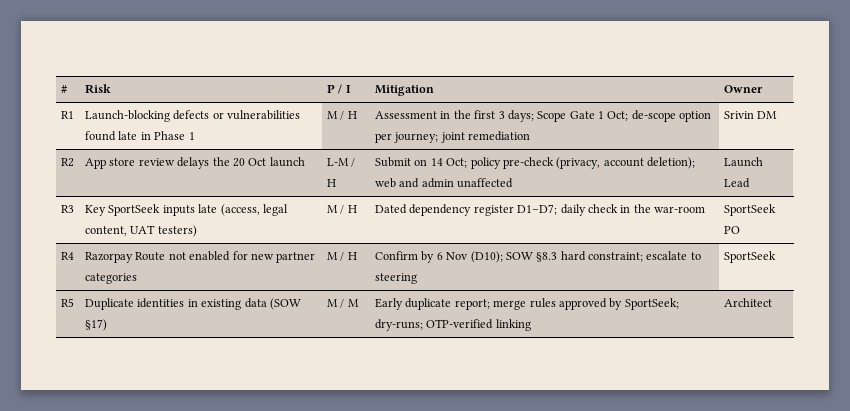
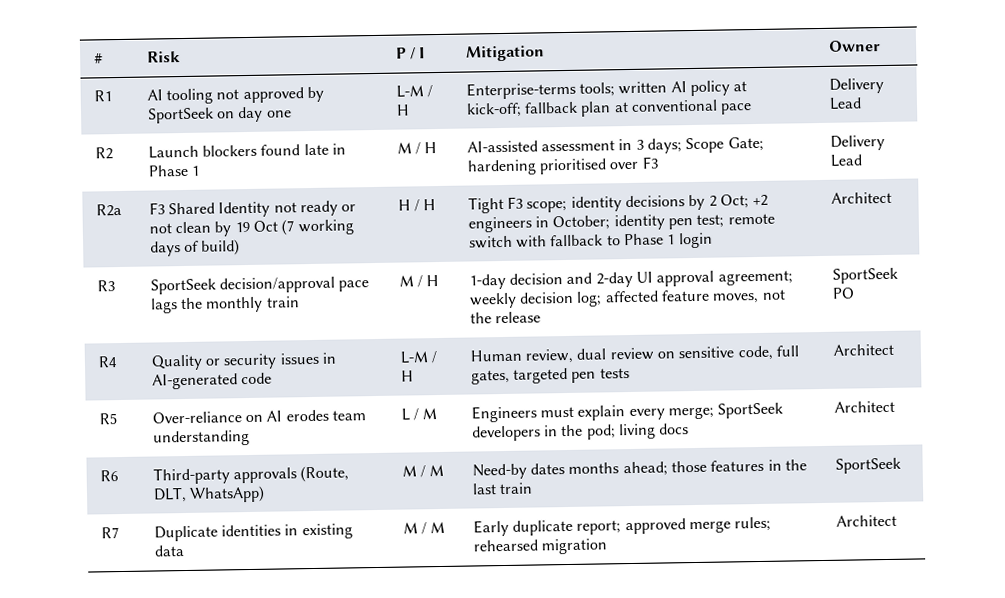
- R1 | Launch-blocking defects or vulnerabilities found late in Phase 1 | M / H | Assessment in the first 3 days; Scope Gate 1 Oct; de-scope option per journey; joint remediation | Srivin DM
- R2 | App store review delays the 20 Oct launch | L-M / H | Submit on 14 Oct; policy pre-check (privacy, account deletion); web and admin unaffected | Launch Lead
- R3 | Key SportSeek inputs late (access, legal content, UAT testers) | M / H | Dated dependency register D1–D7; daily check in the war-room | SportSeek PO
- R4 | Razorpay Route not enabled for new partner categories | M / H | Confirm by 6 Nov (D10); SOW §8.3 hard constraint; escalate to steering | SportSeek
+ R1 | AI tooling not approved by SportSeek on day one | L-M / H | Enterprise-terms tools; written AI policy at kick-off; fallback plan at conventional pace | Delivery Lead
+ R2 | Launch blockers found late in Phase 1 | M / H | AI-assisted assessment in 3 days; Scope Gate; hardening prioritised over F3 | Delivery Lead
+ R2a | F3 Shared Identity not ready or not clean by 19 Oct (7 working days of build) | H / H | Tight F3 scope; identity decisions by 2 Oct; +2 engineers in October; identity pen test; remote switch with fallback to Phase 1 login | Architect
+ R3 | SportSeek decision/approval pace lags the monthly train | M / H | 1-day decision and 2-day UI approval agreement; weekly decision log; affected feature moves, not the release | SportSeek PO
+ R4 | Quality or security issues in AI-generated code | L-M / H | Human review, dual review on sensitive code, full gates, targeted pen tests | Architect
+ R5 | Over-reliance on AI erodes team understanding | L / M | Engineers must explain every merge; SportSeek developers in the pod; living docs | Architect
+ R6 | Third-party approvals (Route, DLT, WhatsApp) | M / M | Need-by dates months ahead; those features in the last train | SportSeek
- R5 | Duplicate identities in existing data (SOW §17) | M / M | Early duplicate report; merge rules approved by SportSeek; dry-runs; OTP-verified linking | Architect
+ R7 | Duplicate identities in existing data | M / M | Early duplicate report; approved merge rules; rehearsed migration | Architect

